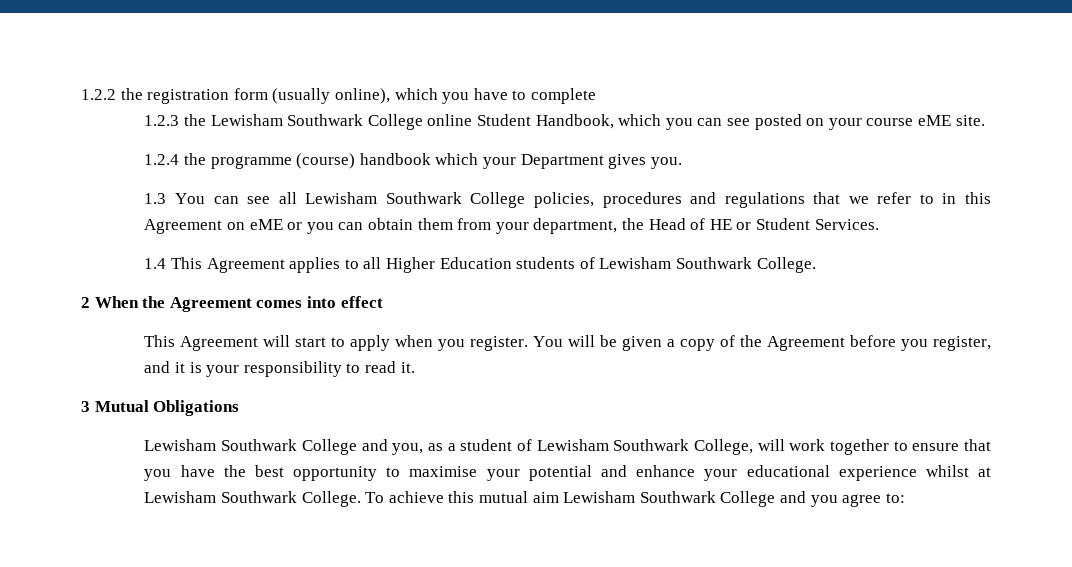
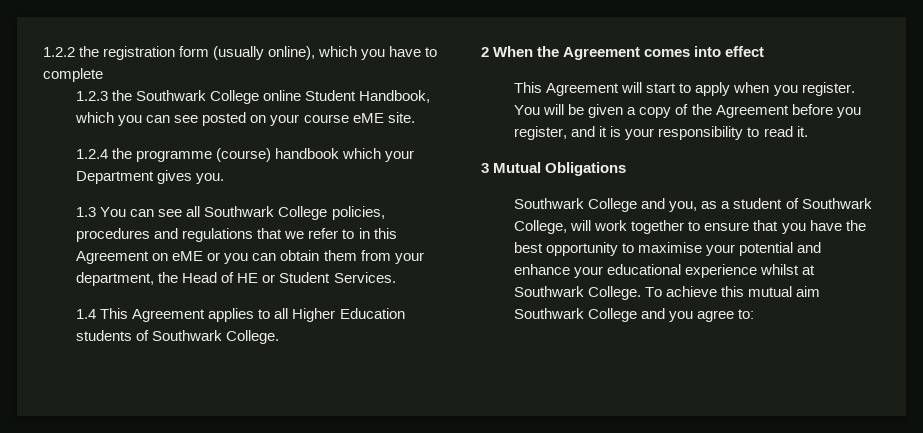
- 1.2.3 the Lewisham Southwark College online Student Handbook, which you can see posted on your course eME site.
+ 1.2.3 the Southwark College online Student Handbook, which you can see posted on your course eME site.
- 1.3 You can see all Lewisham Southwark College policies, procedures and regulations that we refer to in this Agreement on eME or you can obtain them from your department, the Head of HE or Student Services.
+ 1.3 You can see all Southwark College policies, procedures and regulations that we refer to in this Agreement on eME or you can obtain them from your department, the Head of HE or Student Services.
- 1.4 This Agreement applies to all Higher Education students of Lewisham Southwark College.
+ 1.4 This Agreement applies to all Higher Education students of Southwark College.
- Lewisham Southwark College and you, as a student of Lewisham Southwark College, will work together to ensure that you have the best opportunity to maximise your potential and enhance your educational experience whilst at Lewisham Southwark College.
+ Southwark College and you, as a student of Southwark College, will work together to ensure that you have the best opportunity to maximise your potential and enhance your educational experience whilst at Southwark College.
- To achieve this mutual aim Lewisham Southwark College and you agree to:
+ To achieve this mutual aim Southwark College and you agree to:

